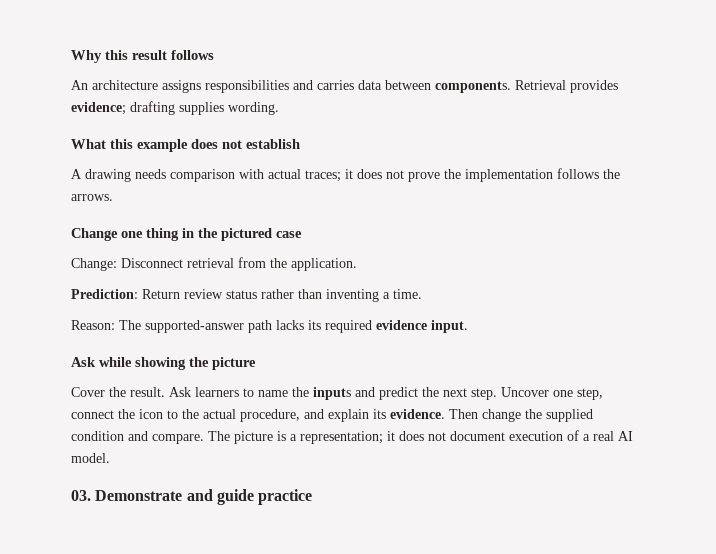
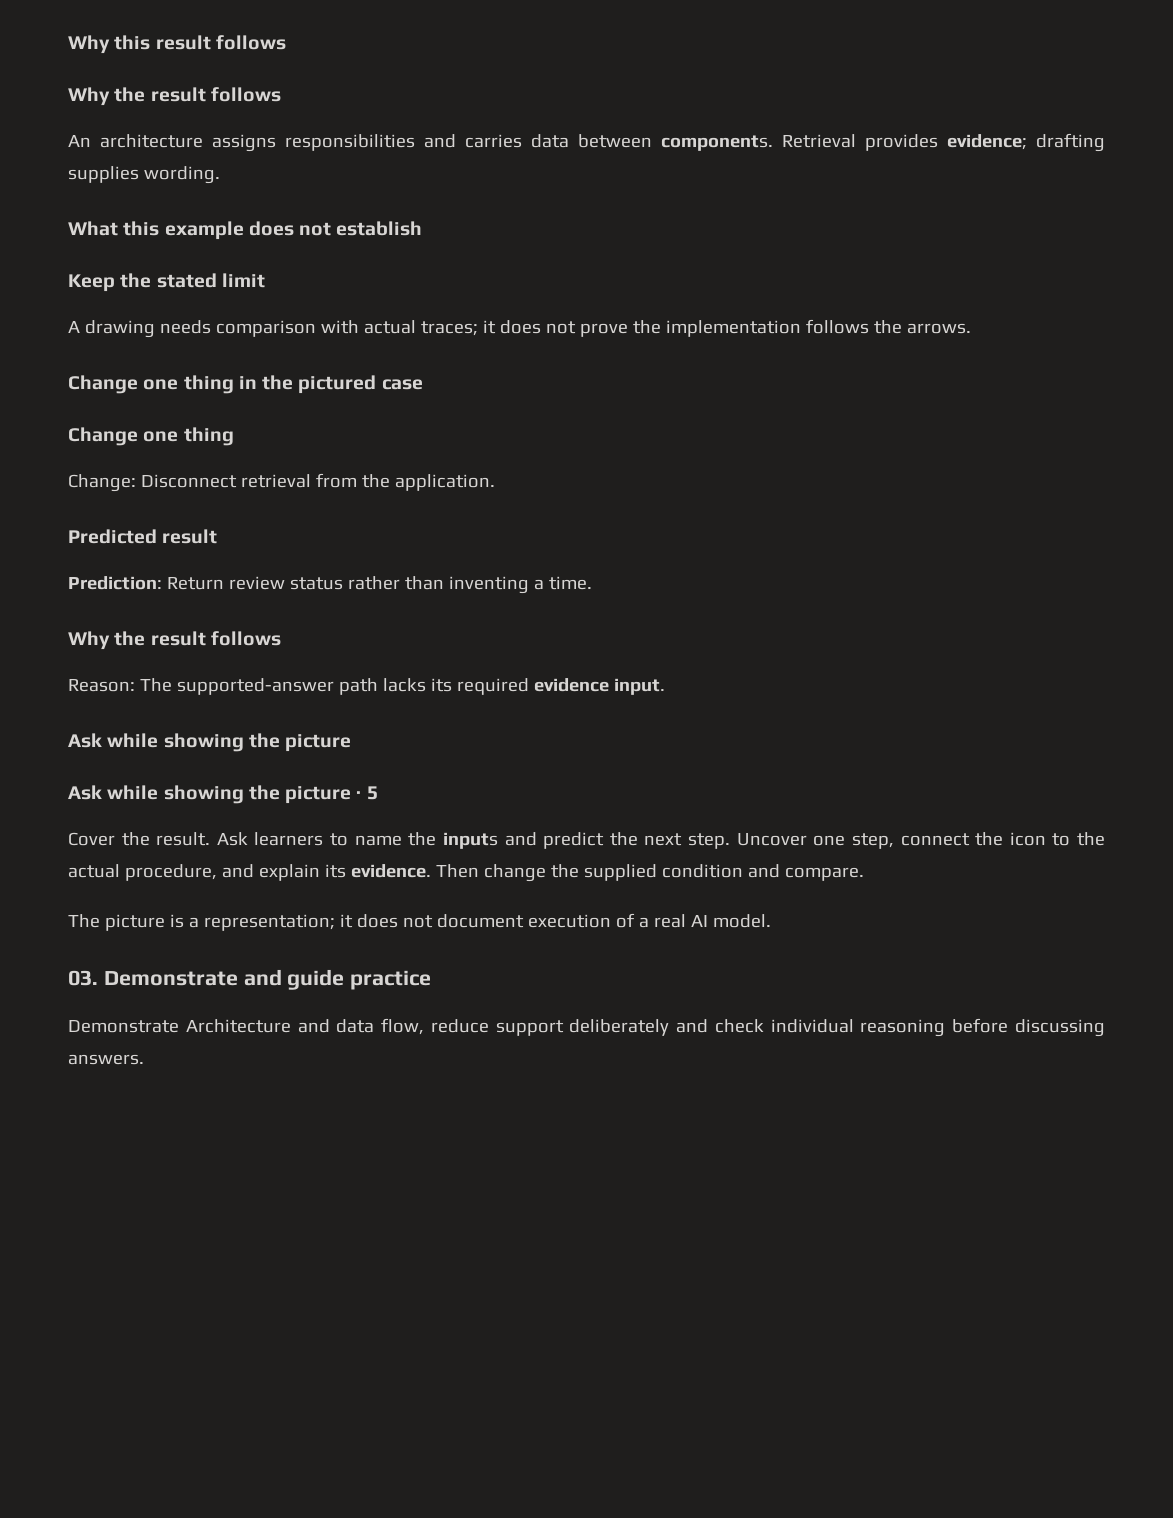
  Why this result follows
+ Why the result follows
+ Keep the stated limit
  Change one thing in the pictured case
+ Change one thing
+ Predicted result
  Prediction: Return review status rather than inventing a time.
+ Why the result follows
+ Ask while showing the picture · 5
- Then change the supplied condition and compare. The picture is a representation; it does not document execution of a real AI model.
+ Then change the supplied condition and compare.
+ The picture is a representation; it does not document execution of a real AI model.
+ Demonstrate Architecture and data flow, reduce support deliberately and check individual reasoning before discussing answers.

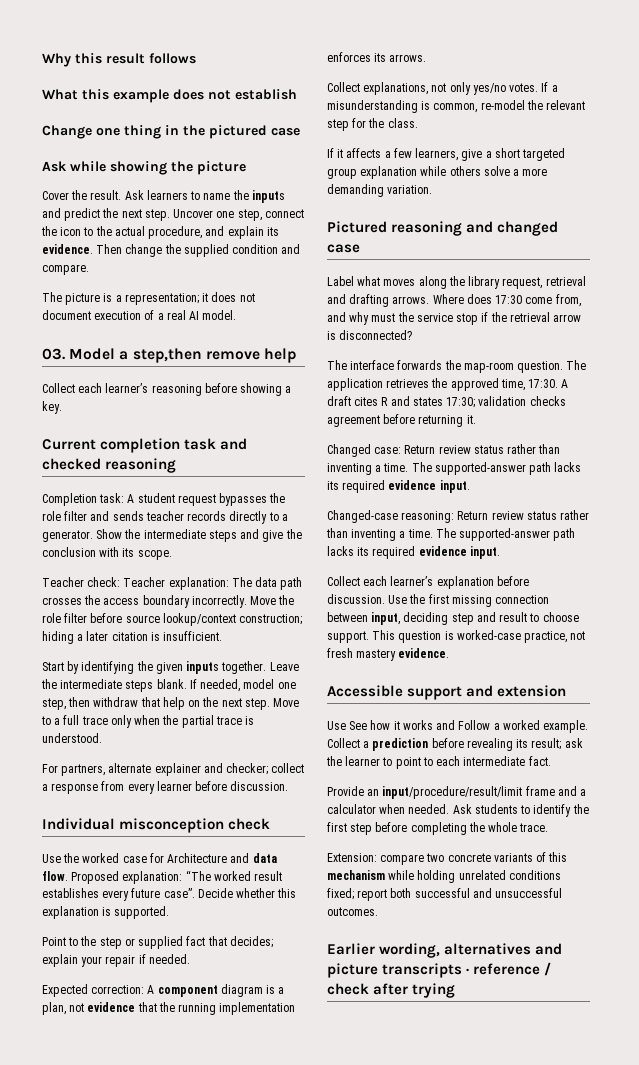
  Why this result follows
- Why the result follows
- An architecture assigns responsibilities and carries data between components. Retrieval provides evidence; drafting supplies wording.
- Keep the stated limit
- A drawing needs comparison with actual traces; it does not prove the implementation follows the arrows.
  Change one thing in the pictured case
- Change one thing
- Change: Disconnect retrieval from the application.
- Predicted result
- Prediction: Return review status rather than inventing a time.
- Why the result follows
- Reason: The supported-answer path lacks its required evidence input.
  Ask while showing the picture
- Ask while showing the picture · 5
- 03. Demonstrate and guide practice
- Demonstrate Architecture and data flow, reduce support deliberately and check individual reasoning before discussing answers.
+ 03. Model a step,then remove help
+ Collect each learner’s reasoning before showing a key.
+ Current completion task and checked reasoning
+ Completion task: A student request bypasses the role filter and sends teacher records directly to a generator. Show the intermediate steps and give the conclusion with its scope.
+ Teacher check: Teacher explanation: The data path crosses the access boundary incorrectly. Move the role filter before source lookup/context construction; hiding a later citation is insufficient.
+ Start by identifying the given inputs together. Leave the intermediate steps blank. If needed, model one step, then withdraw that help on the next step. Move to a full trace only when the partial trace is understood.
+ For partners, alternate explainer and checker; collect a response from every learner before discussion.
+ Individual misconception check
+ Use the worked case for Architecture and data flow. Proposed explanation: “The worked result establishes every future case”. Decide whether this explanation is supported.
+ Point to the step or supplied fact that decides; explain your repair if needed.
+ Expected correction: A component diagram is a plan, not evidence that the running implementation enforces its arrows.
+ Collect explanations, not only yes/no votes. If a misunderstanding is common, re-model the relevant step for the class.
+ If it affects a few learners, give a short targeted group explanation while others solve a more demanding variation.
+ Pictured reasoning and changed case
+ Label what moves along the library request, retrieval and drafting arrows. Where does 17:30 come from, and why must the service stop if the retrieval arrow is disconnected?
+ The interface forwards the map-room question. The application retrieves the approved time, 17:30. A draft cites R and states 17:30; validation checks agreement before returning it.
+ Changed case: Return review status rather than inventing a time. The supported-answer path lacks its required evidence input.
+ Changed-case reasoning: Return review status rather than inventing a time. The supported-answer path lacks its required evidence input.
+ Collect each learner’s explanation before discussion. Use the first missing connection between input, deciding step and result to choose support. This question is worked-case practice, not fresh mastery evidence.
+ Accessible support and extension
+ Use See how it works and Follow a worked example. Collect a prediction before revealing its result; ask the learner to point to each intermediate fact.
+ Provide an input/procedure/result/limit frame and a calculator when needed. Ask students to identify the first step before completing the whole trace.
+ Extension: compare two concrete variants of this mechanism while holding unrelated conditions fixed; report both successful and unsuccessful outcomes.
+ Earlier wording, alternatives and picture transcripts · reference / check after trying

